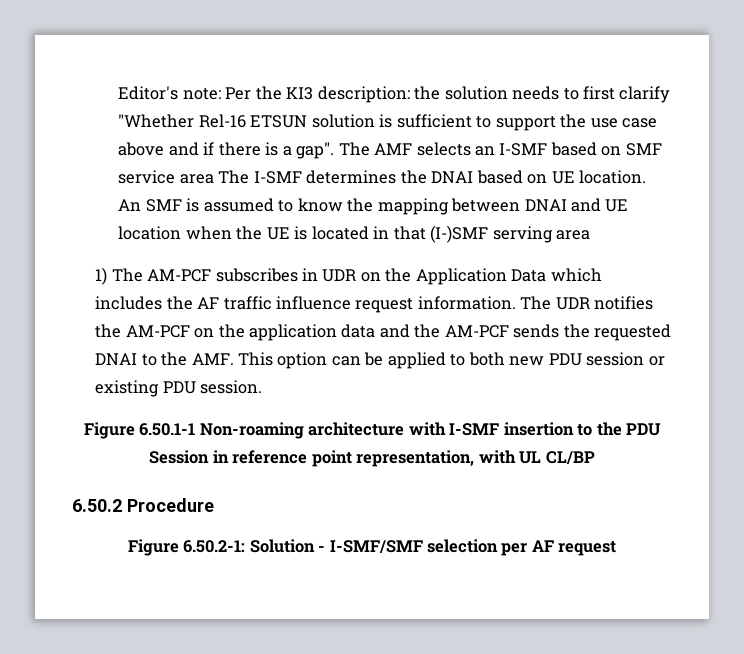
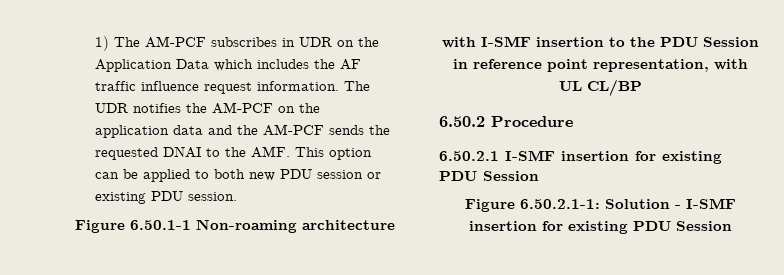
- Editor's note: Per the KI3 description: the solution needs to first clarify "Whether Rel-16 ETSUN solution is sufficient to support the use case above and if there is a gap". The AMF selects an I-SMF based on SMF service area The I-SMF determines the DNAI based on UE location. An SMF is assumed to know the mapping between DNAI and UE location when the UE is located in that (I-)SMF serving area
- Figure 6.50.2-1: Solution - I-SMF/SMF selection per AF request
+ 6.50.2.1 I-SMF insertion for existing PDU Session
+ Figure 6.50.2.1-1: Solution - I-SMF insertion for existing PDU Session

